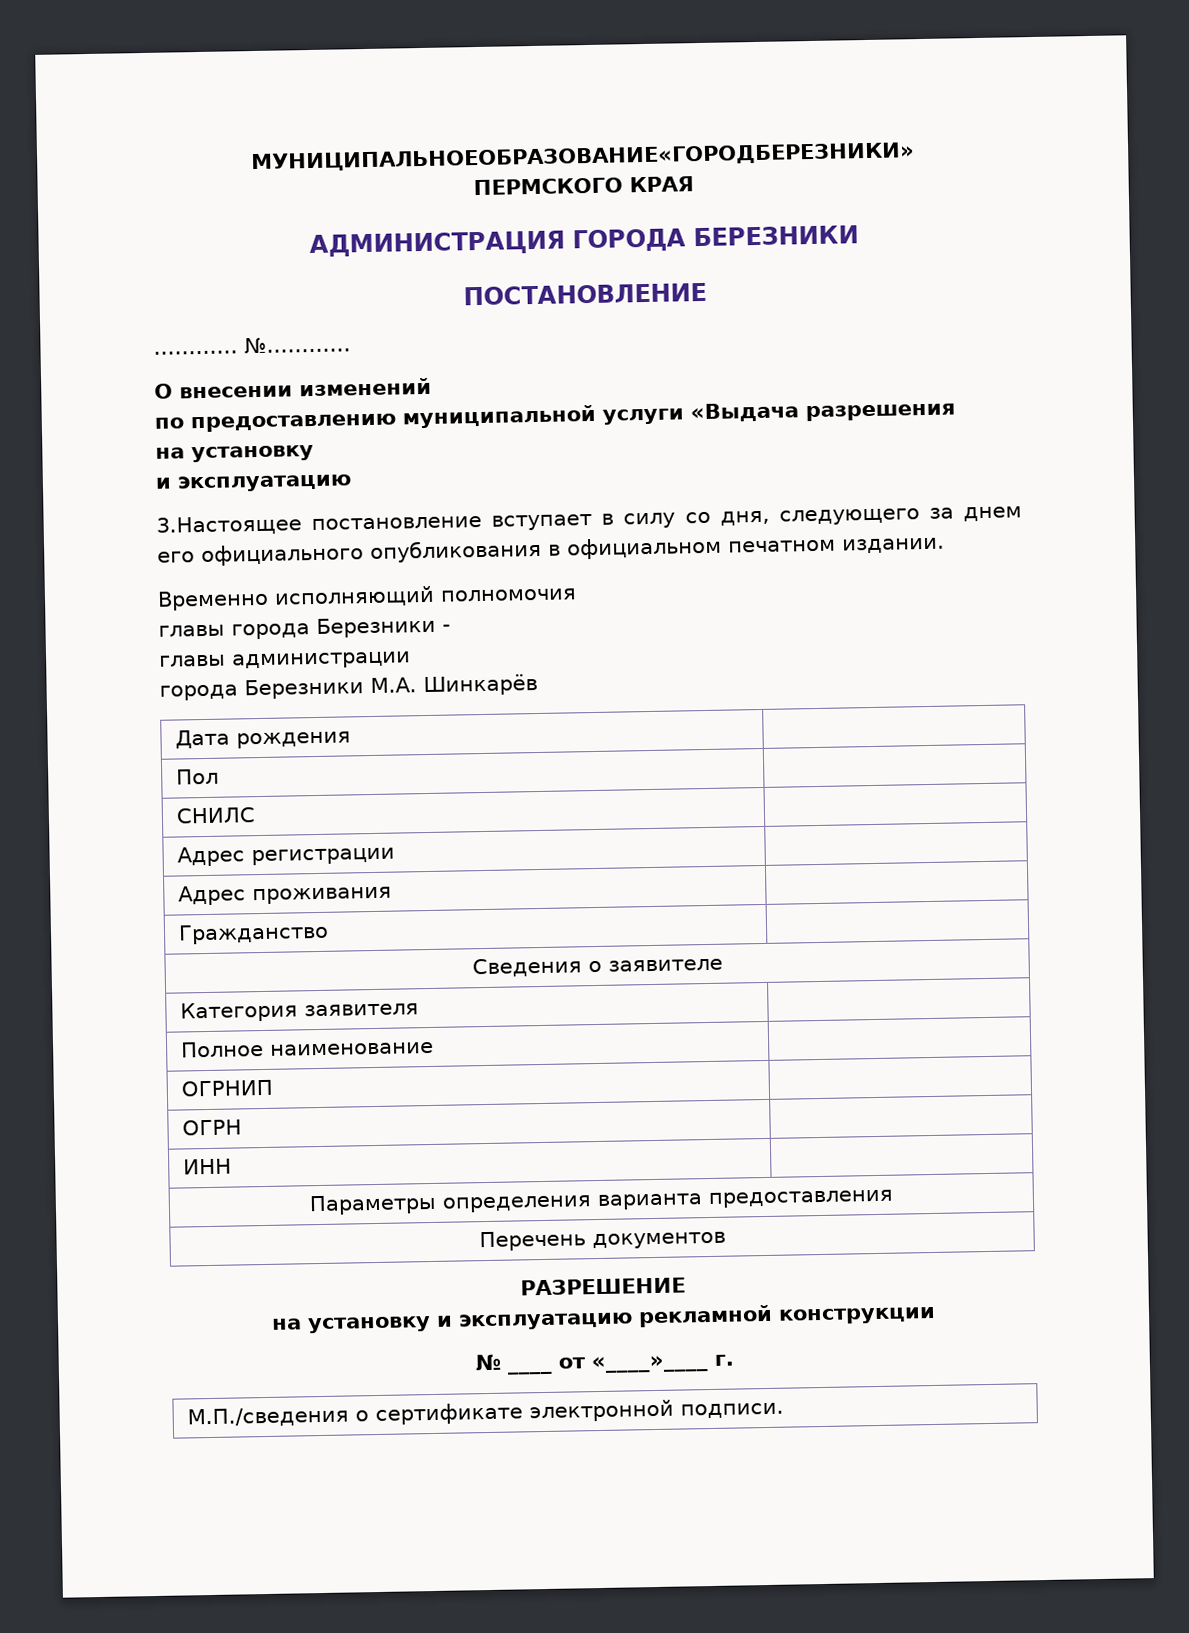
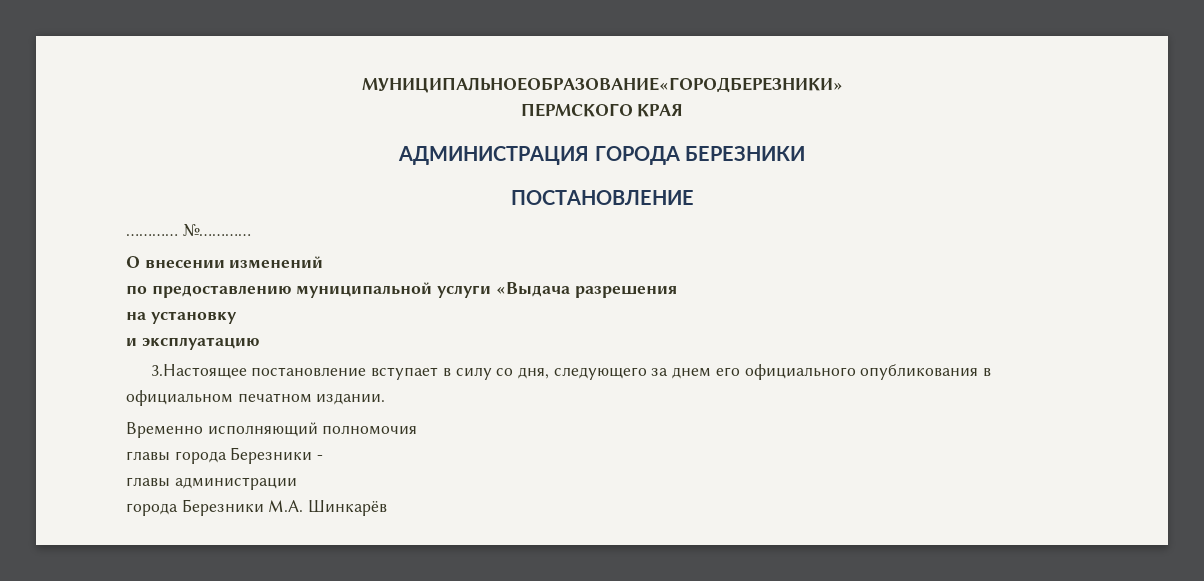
- Дата рождения |
- Пол |
- СНИЛС |
- Адрес регистрации |
- Адрес проживания |
- Гражданство |
- Сведения о заявителе
- Категория заявителя |
- Полное наименование |
- ОГРНИП |
- ОГРН |
- ИНН |
- Параметры определения варианта предоставления
- Перечень документов
- РАЗРЕШЕНИЕ
- на установку и эксплуатацию рекламной конструкции
- № ____ от «____»____ г.
- М.П./сведения о сертификате электронной подписи.

